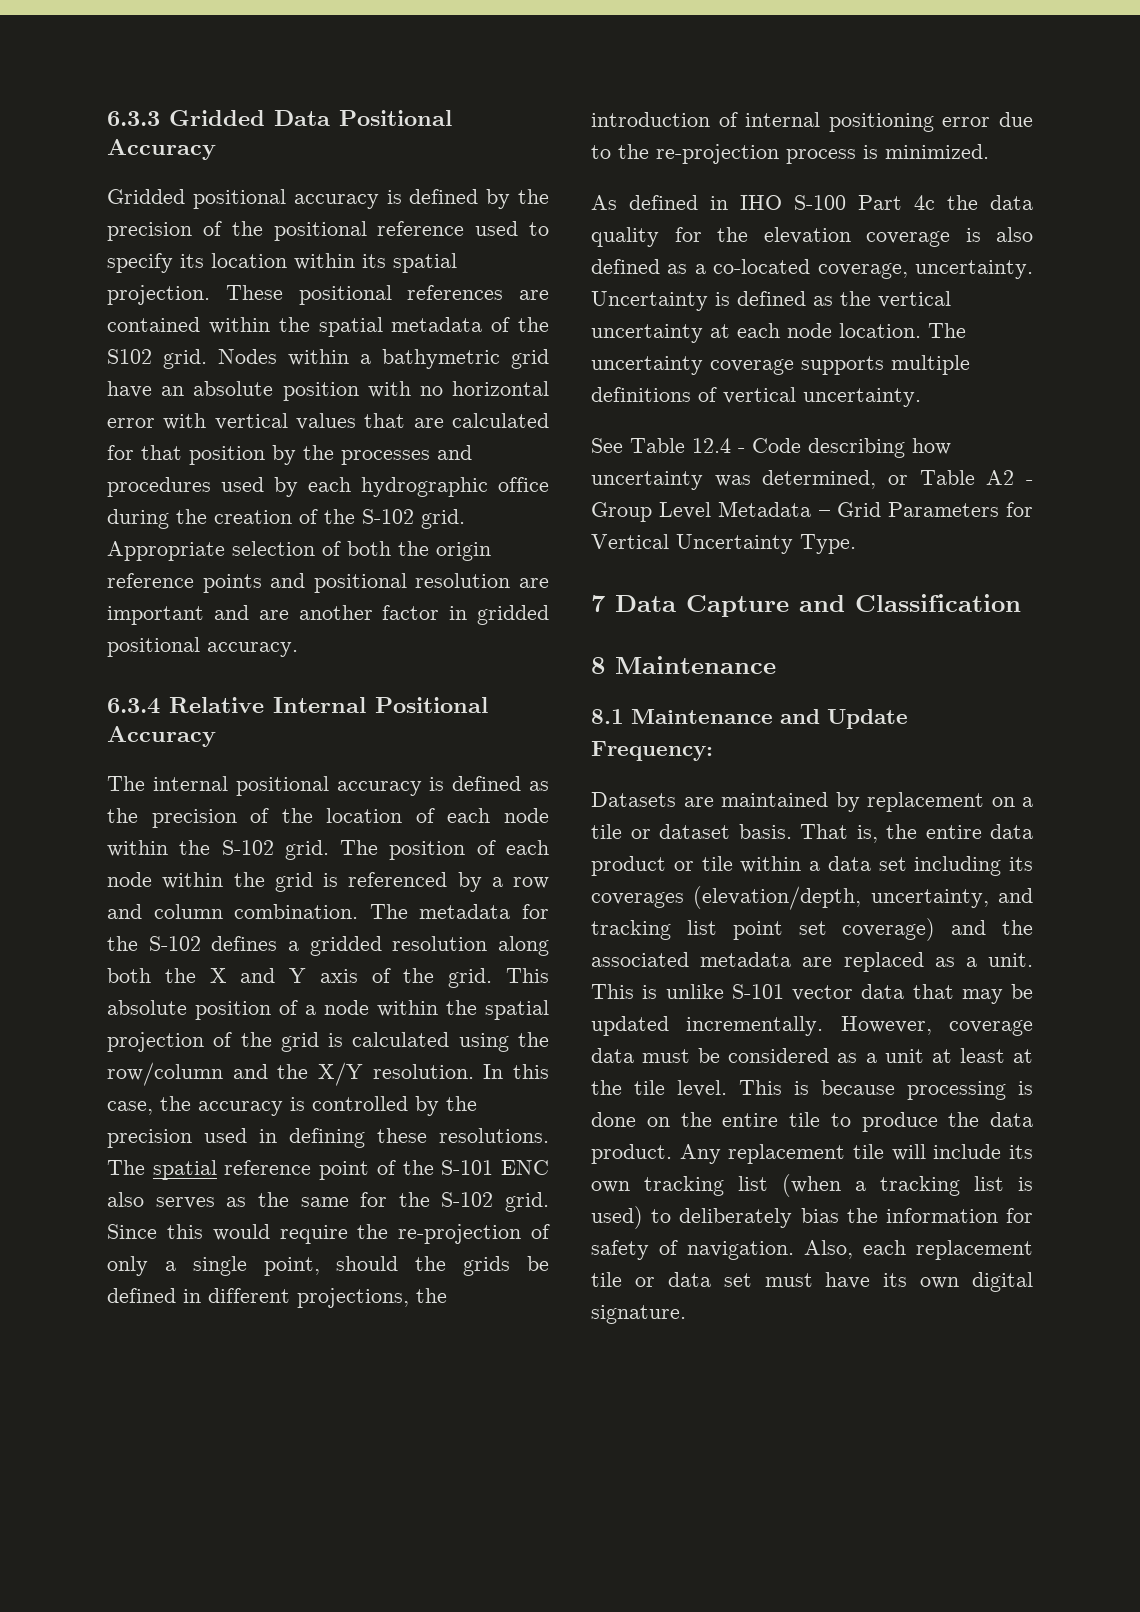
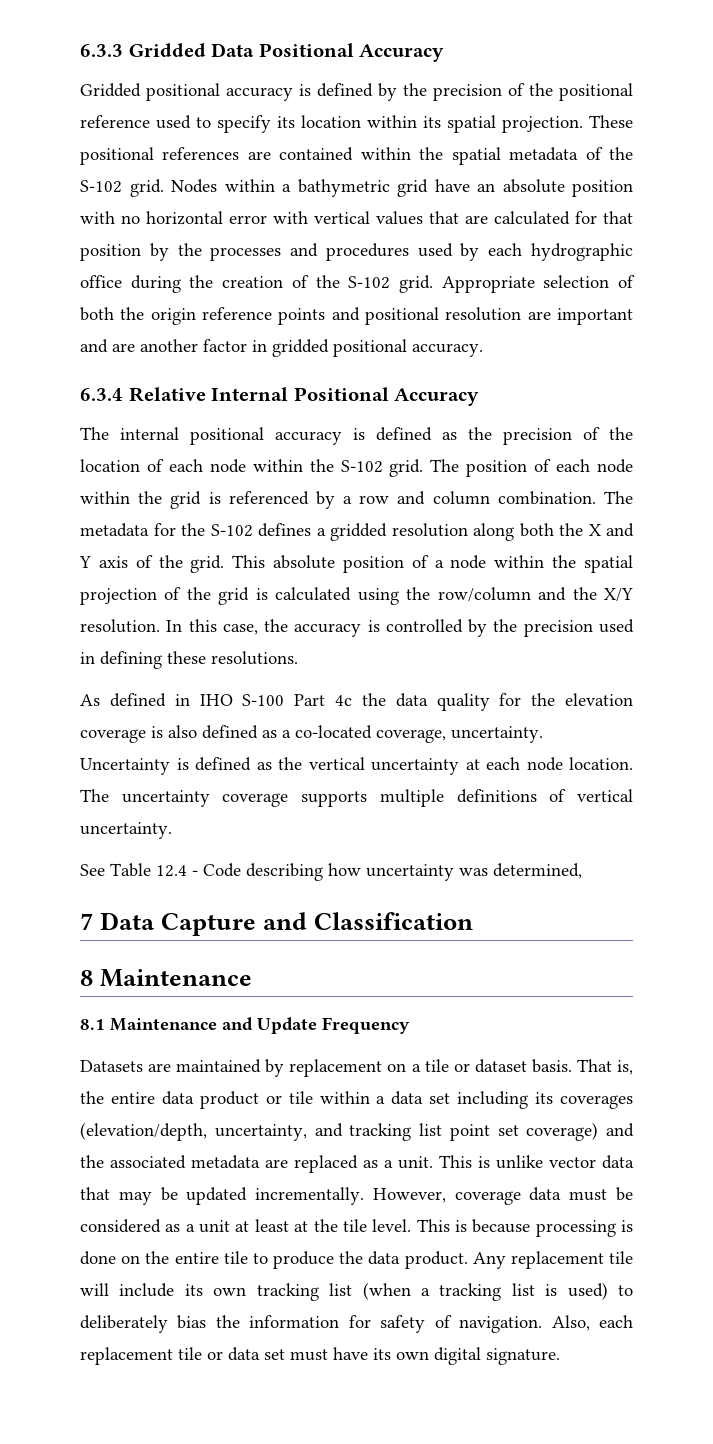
- These positional references are contained within the spatial metadata of the S102 grid.
+ These positional references are contained within the spatial metadata of the S-102 grid.
- The spatial reference point of the S-101 ENC also serves as the same for the S-102 grid. Since this would require the re-projection of only a single point, should the grids be defined in different projections, the introduction of internal positioning error due to the re-projection process is minimized.
- See Table 12.4 - Code describing how uncertainty was determined, or Table A2 - Group Level Metadata – Grid Parameters for Vertical Uncertainty Type.
+ See Table 12.4 - Code describing how uncertainty was determined,
- 8.1 Maintenance and Update Frequency:
+ 8.1 Maintenance and Update Frequency
- This is unlike S-101 vector data that may be updated incrementally.
+ This is unlike vector data that may be updated incrementally.

